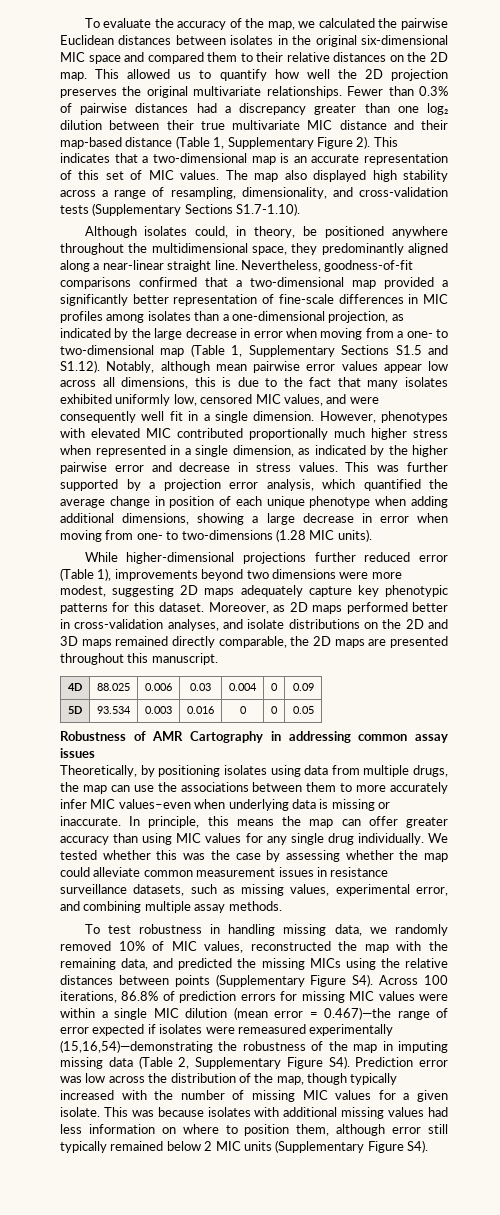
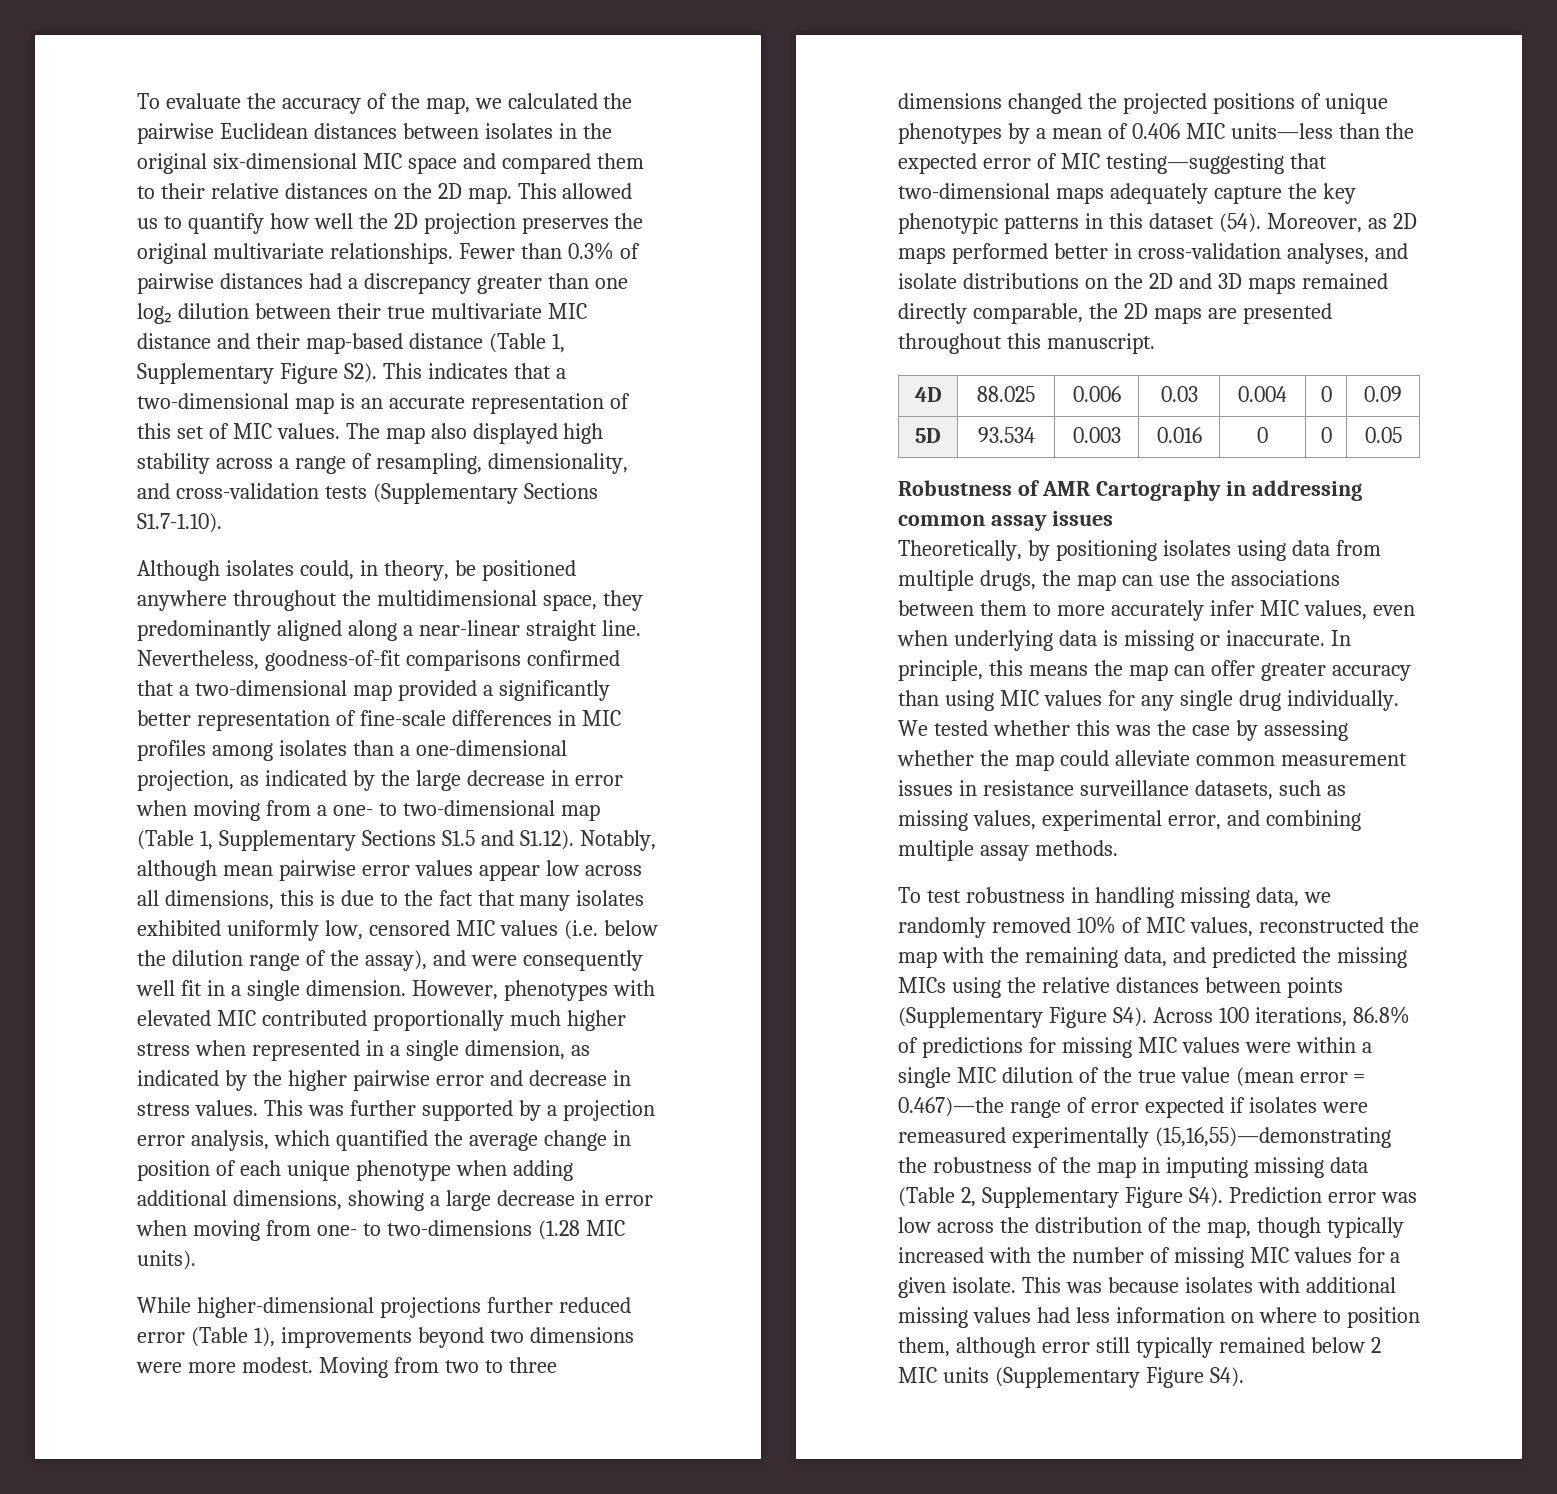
- Fewer than 0.3% of pairwise distances had a discrepancy greater than one log₂ dilution between their true multivariate MIC distance and their map-based distance (Table 1, Supplementary Figure 2). This indicates that a two-dimensional map is an accurate representation of this set of MIC values.
+ Fewer than 0.3% of pairwise distances had a discrepancy greater than one log₂ dilution between their true multivariate MIC distance and their map-based distance (Table 1, Supplementary Figure S2). This indicates that a two-dimensional map is an accurate representation of this set of MIC values.
- Nevertheless, goodness-of-fit comparisons confirmed that a two-dimensional map provided a significantly better representation of fine-scale differences in MIC profiles among isolates than a one-dimensional projection, as indicated by the large decrease in error when moving from a one- to two-dimensional map (Table 1, Supplementary Sections S1.5 and S1.12). Notably, although mean pairwise error values appear low across all dimensions, this is due to the fact that many isolates exhibited uniformly low, censored MIC values, and were consequently well fit in a single dimension.
+ Nevertheless, goodness-of-fit comparisons confirmed that a two-dimensional map provided a significantly better representation of fine-scale differences in MIC profiles among isolates than a one-dimensional projection, as indicated by the large decrease in error when moving from a one- to two-dimensional map (Table 1, Supplementary Sections S1.5 and S1.12). Notably, although mean pairwise error values appear low across all dimensions, this is due to the fact that many isolates exhibited uniformly low, censored MIC values (i.e. below the dilution range of the assay), and were consequently well fit in a single dimension.
- While higher-dimensional projections further reduced error (Table 1), improvements beyond two dimensions were more modest, suggesting 2D maps adequately capture key phenotypic patterns for this dataset.
+ While higher-dimensional projections further reduced error (Table 1), improvements beyond two dimensions were more modest. Moving from two to three dimensions changed the projected positions of unique phenotypes by a mean of 0.406 MIC units—less than the expected error of MIC testing—suggesting that two-dimensional maps adequately capture the key phenotypic patterns in this dataset (54).
- Theoretically, by positioning isolates using data from multiple drugs, the map can use the associations between them to more accurately infer MIC values–even when underlying data is missing or inaccurate.
+ Theoretically, by positioning isolates using data from multiple drugs, the map can use the associations between them to more accurately infer MIC values, even when underlying data is missing or inaccurate.
- To test robustness in handling missing data, we randomly removed 10% of MIC values, reconstructed the map with the remaining data, and predicted the missing MICs using the relative distances between points (Supplementary Figure S4). Across 100 iterations, 86.8% of prediction errors for missing MIC values were within a single MIC dilution (mean error = 0.467)—the range of error expected if isolates were remeasured experimentally (15,16,54)—demonstrating the robustness of the map in imputing missing data (Table 2, Supplementary Figure S4). Prediction error was low across the distribution of the map, though typically increased with the number of missing MIC values for a given isolate.
+ To test robustness in handling missing data, we randomly removed 10% of MIC values, reconstructed the map with the remaining data, and predicted the missing MICs using the relative distances between points (Supplementary Figure S4). Across 100 iterations, 86.8% of predictions for missing MIC values were within a single MIC dilution of the true value (mean error = 0.467)—the range of error expected if isolates were remeasured experimentally (15,16,55)—demonstrating the robustness of the map in imputing missing data (Table 2, Supplementary Figure S4). Prediction error was low across the distribution of the map, though typically increased with the number of missing MIC values for a given isolate.

